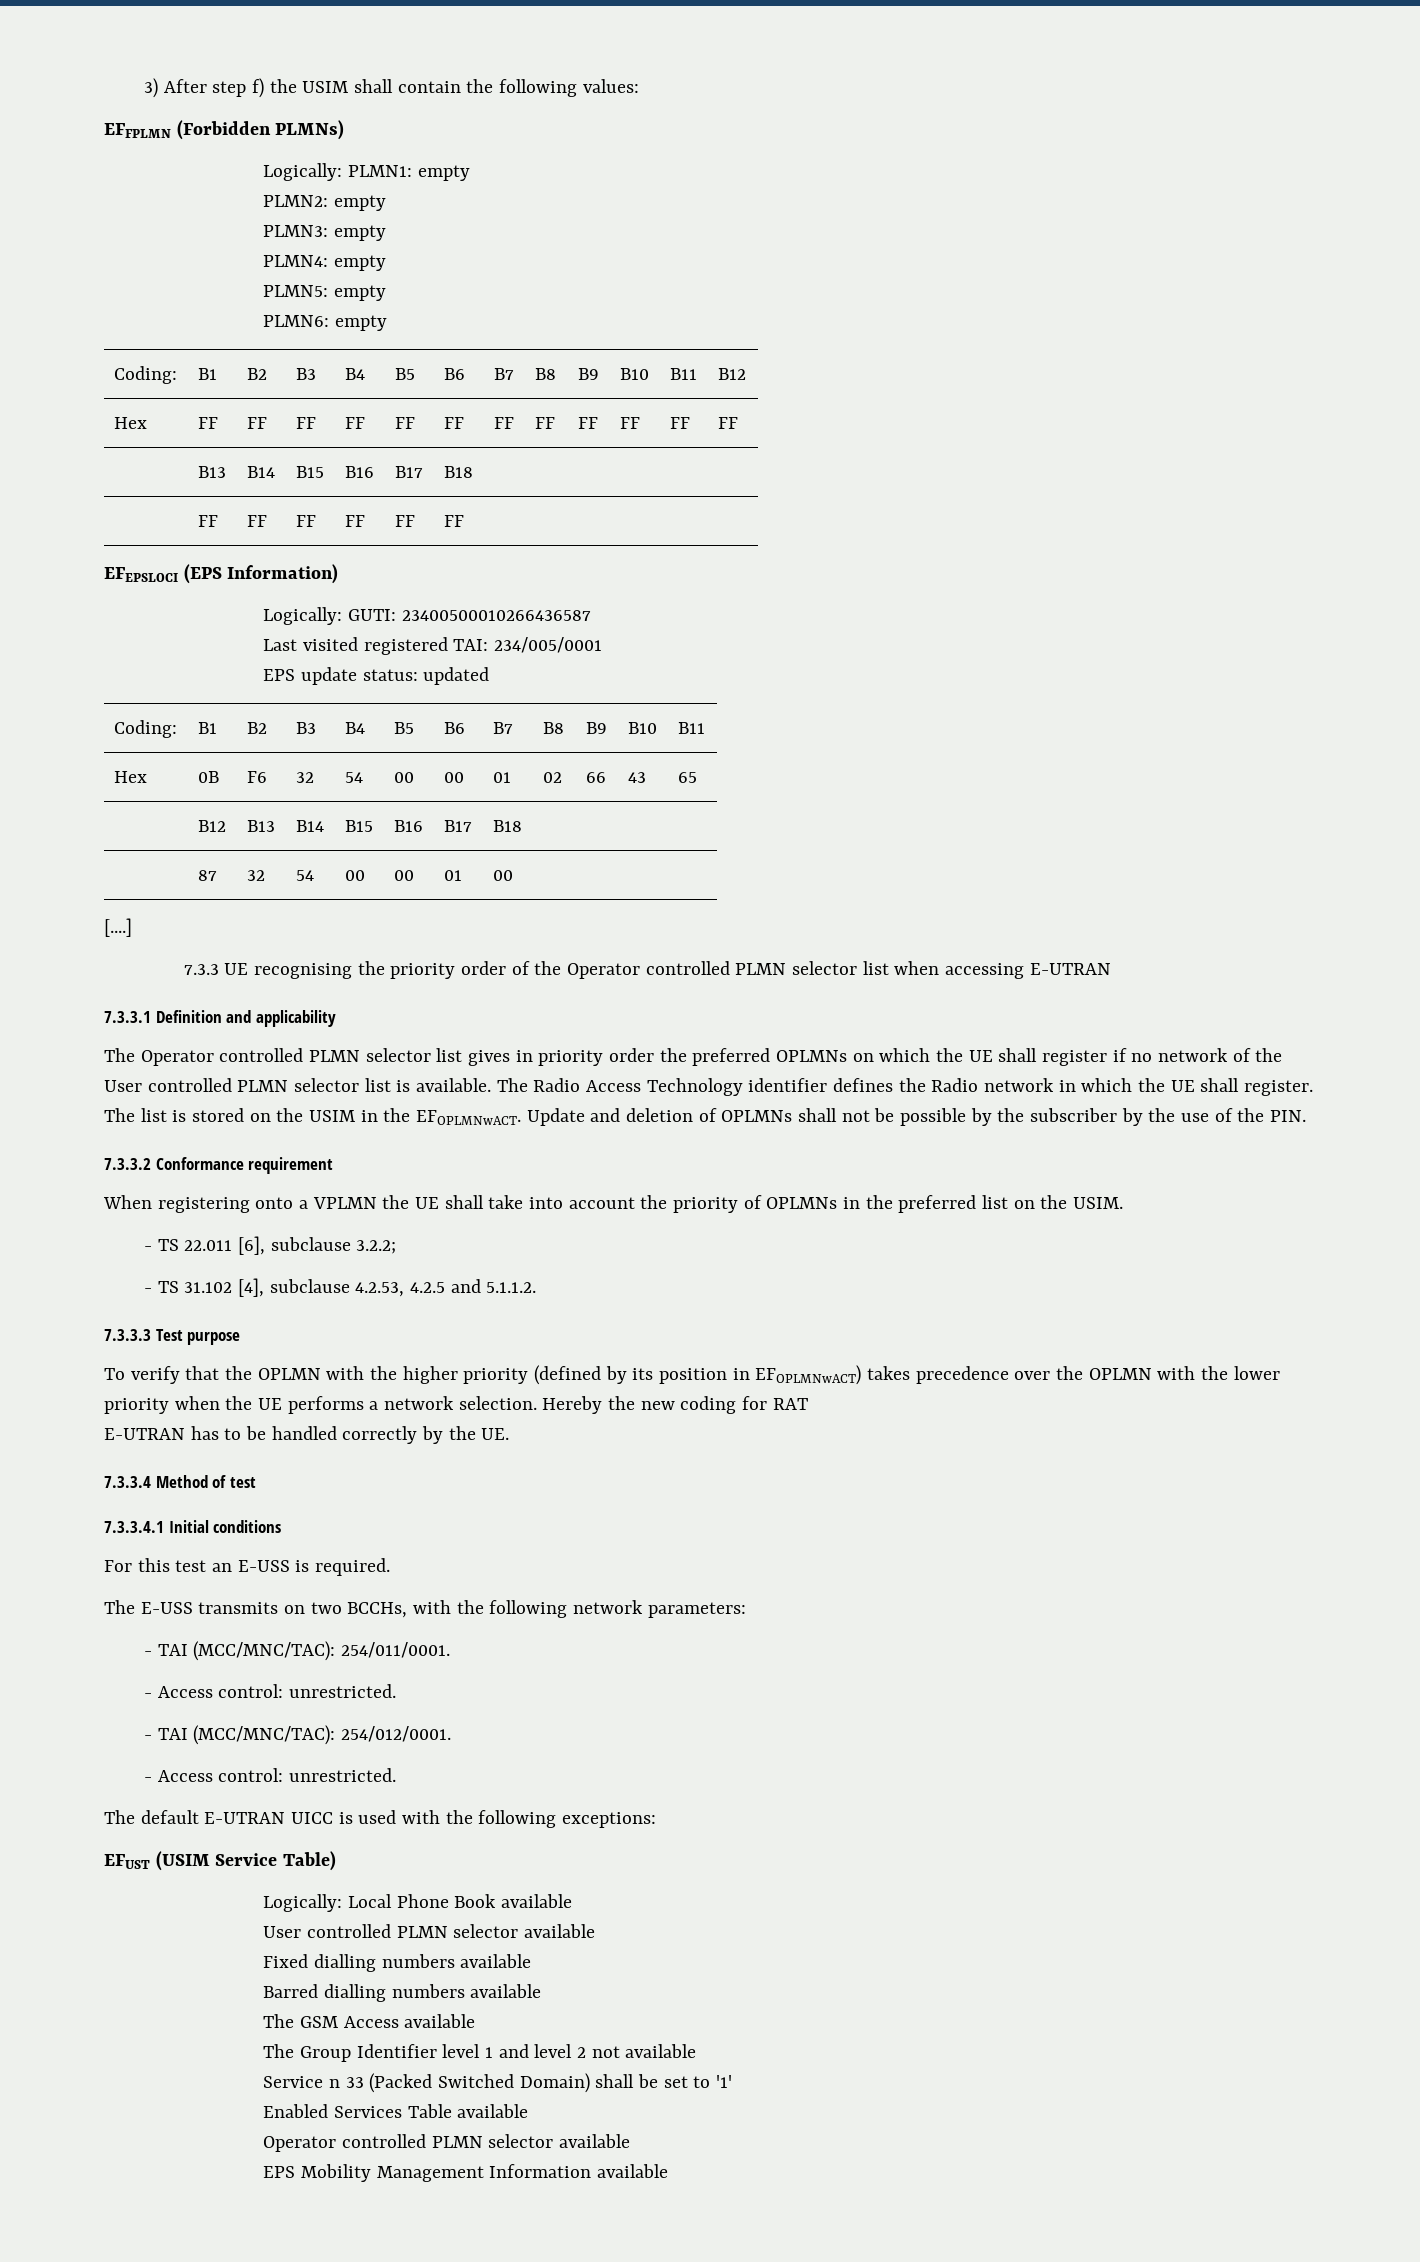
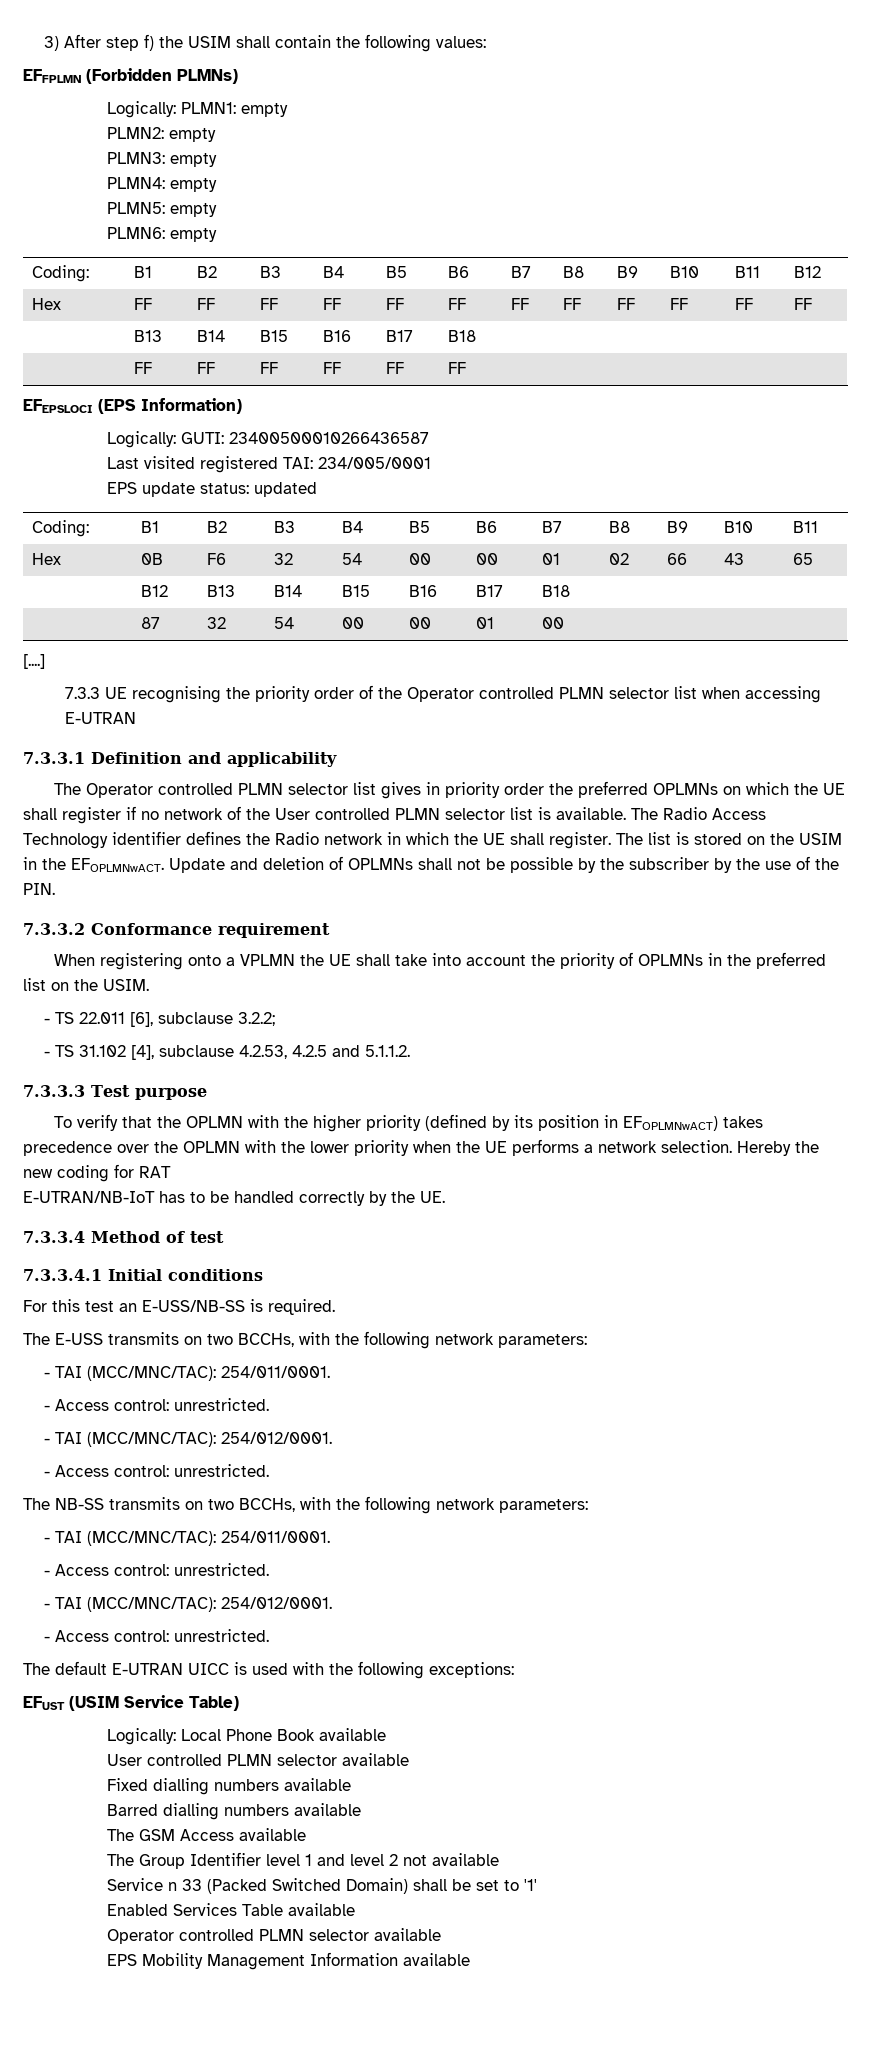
- E-UTRAN has to be handled correctly by the UE.
+ E-UTRAN/NB-IoT has to be handled correctly by the UE.
- For this test an E-USS is required.
+ For this test an E-USS/NB-SS is required.
+ The NB-SS transmits on two BCCHs, with the following network parameters:
+ - TAI (MCC/MNC/TAC): 254/011/0001.
+ - Access control: unrestricted.
+ - TAI (MCC/MNC/TAC): 254/012/0001.
+ - Access control: unrestricted.

